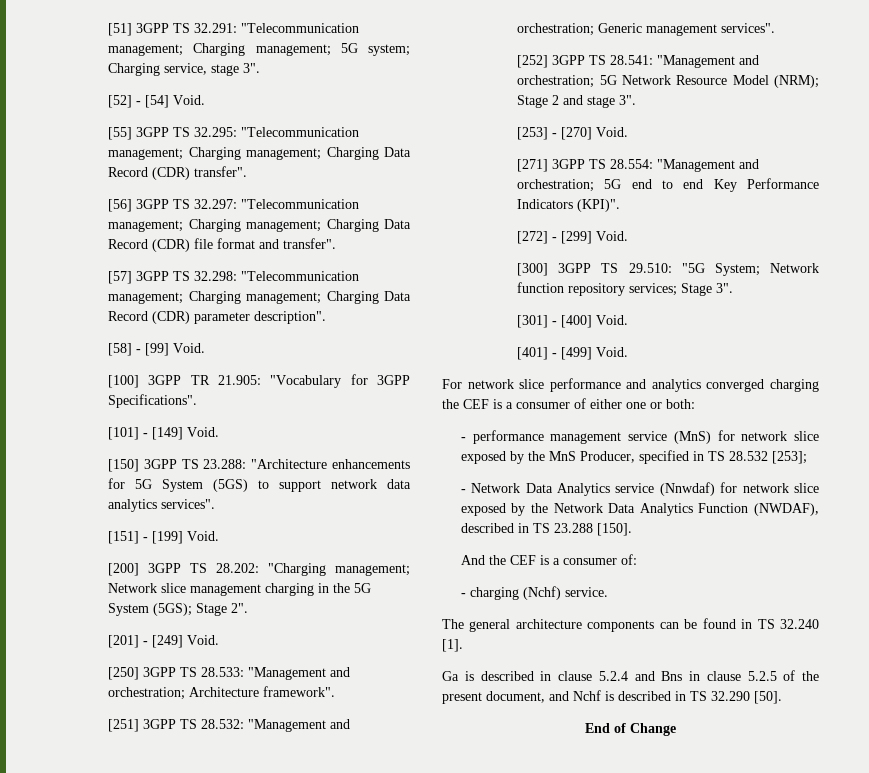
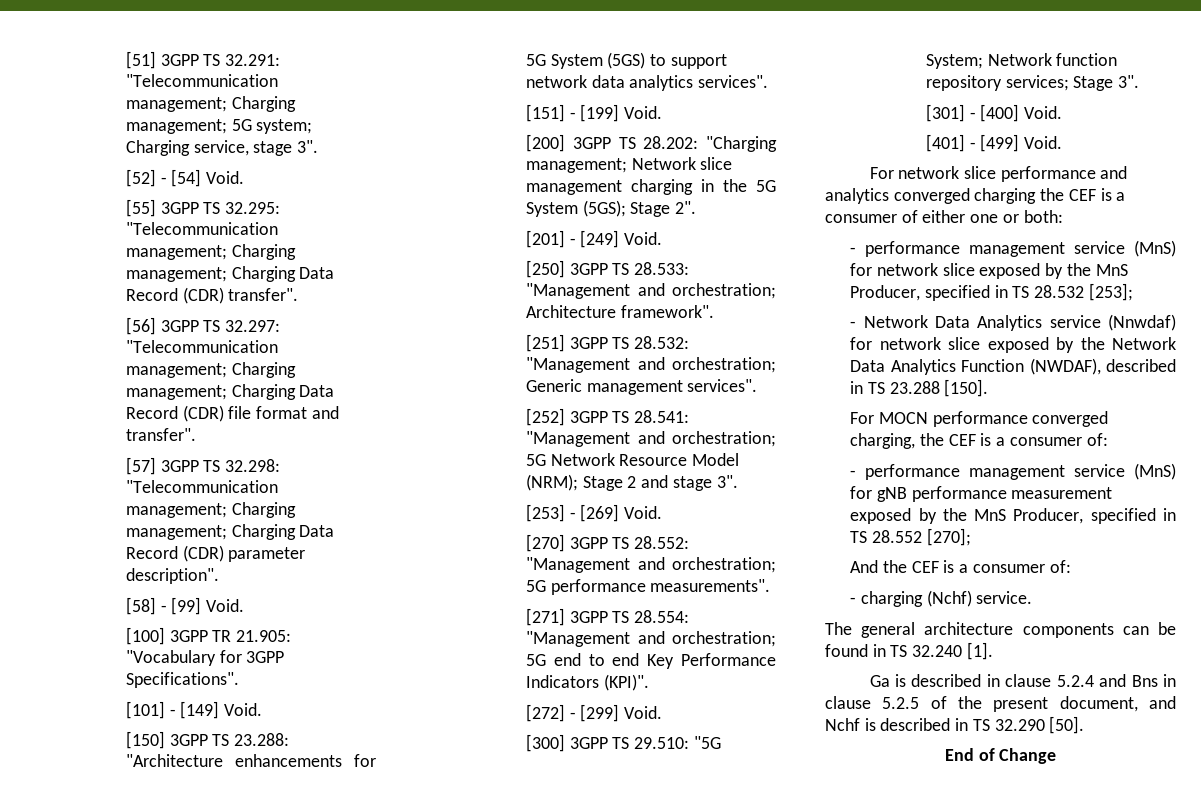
- [253] - [270] Void.
+ [253] - [269] Void.
+ [270] 3GPP TS 28.552: "Management and orchestration; 5G performance measurements".
+ For MOCN performance converged charging, the CEF is a consumer of:
+ - performance management service (MnS) for gNB performance measurement exposed by the MnS Producer, specified in TS 28.552 [270];

